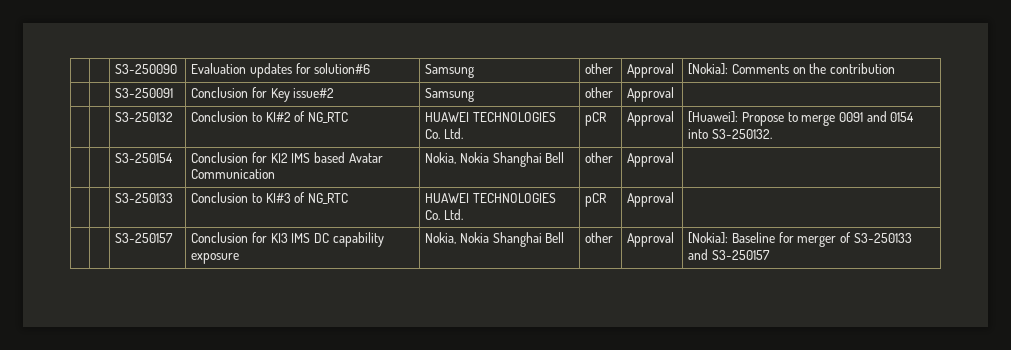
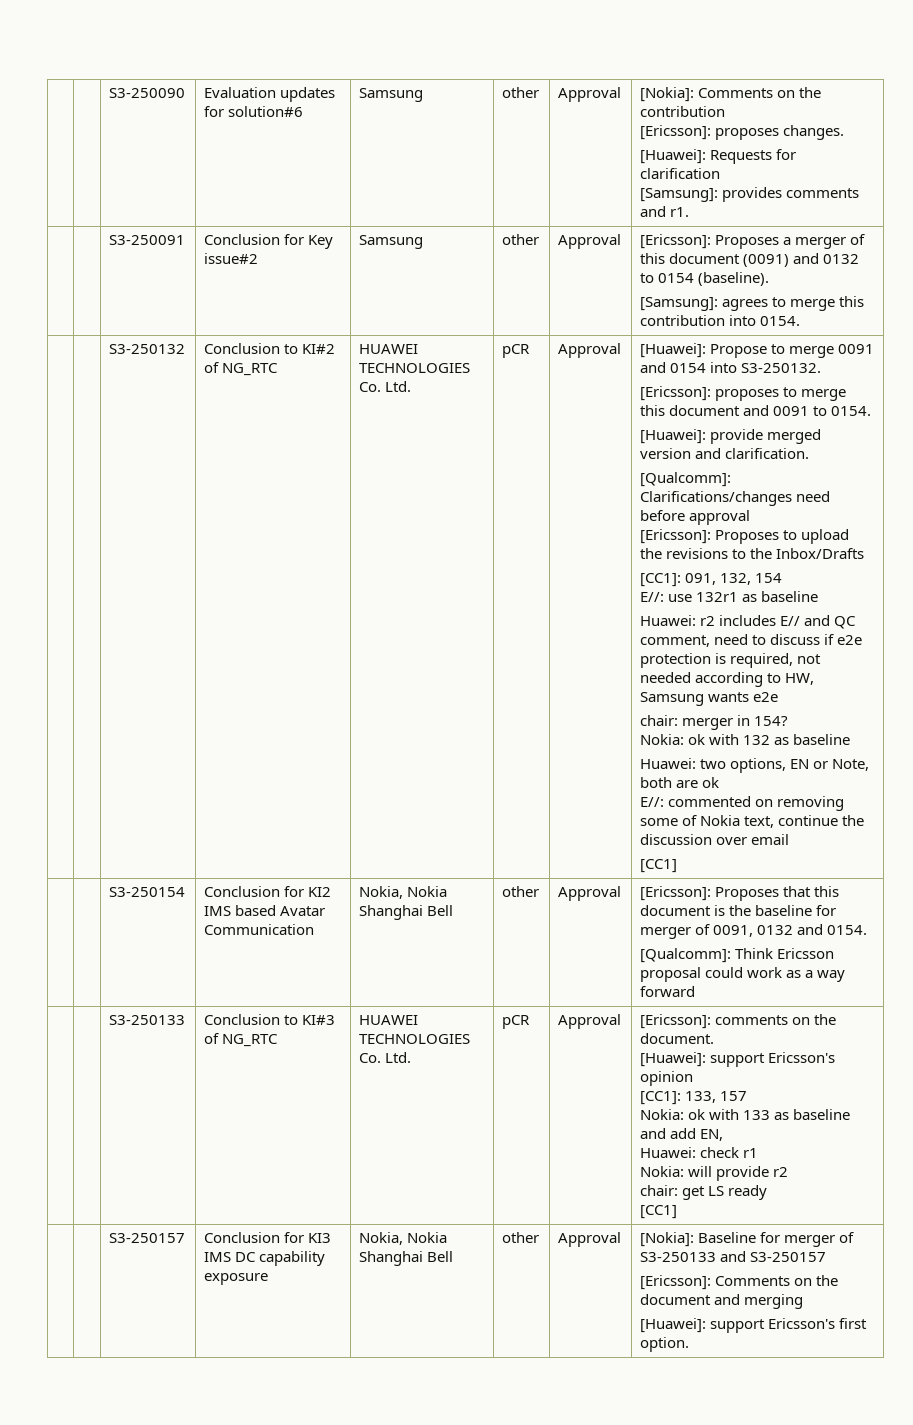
  | | S3-250090 | Evaluation updates for solution#6 | Samsung | other | Approval | [Nokia]: Comments on the contribution
+ [Ericsson]: proposes changes.
+ [Huawei]: Requests for clarification
+ [Samsung]: provides comments and r1.
- | | S3-250091 | Conclusion for Key issue#2 | Samsung | other | Approval |
+ | | S3-250091 | Conclusion for Key issue#2 | Samsung | other | Approval | [Ericsson]: Proposes a merger of this document (0091) and 0132 to 0154 (baseline).
+ [Samsung]: agrees to merge this contribution into 0154.
+ [Ericsson]: proposes to merge this document and 0091 to 0154.
+ [Huawei]: provide merged version and clarification.
+ [Qualcomm]: Clarifications/changes need before approval
+ [Ericsson]: Proposes to upload the revisions to the Inbox/Drafts
+ [CC1]: 091, 132, 154
+ E//: use 132r1 as baseline
+ Huawei: r2 includes E// and QC comment, need to discuss if e2e protection is required, not needed according to HW, Samsung wants e2e
+ chair: merger in 154?
+ Nokia: ok with 132 as baseline
+ Huawei: two options, EN or Note, both are ok
+ E//: commented on removing some of Nokia text, continue the discussion over email
+ [CC1]
- | | S3-250154 | Conclusion for KI2 IMS based Avatar Communication | Nokia, Nokia Shanghai Bell | other | Approval |
+ | | S3-250154 | Conclusion for KI2 IMS based Avatar Communication | Nokia, Nokia Shanghai Bell | other | Approval | [Ericsson]: Proposes that this document is the baseline for merger of 0091, 0132 and 0154.
+ [Qualcomm]: Think Ericsson proposal could work as a way forward
+ [Ericsson]: comments on the document.
+ [Huawei]: support Ericsson's opinion
+ [CC1]: 133, 157
+ Nokia: ok with 133 as baseline and add EN,
+ Huawei: check r1
+ Nokia: will provide r2
+ chair: get LS ready
+ [CC1]
  | | S3-250157 | Conclusion for KI3 IMS DC capability exposure | Nokia, Nokia Shanghai Bell | other | Approval | [Nokia]: Baseline for merger of S3-250133 and S3-250157
+ [Ericsson]: Comments on the document and merging
+ [Huawei]: support Ericsson's first option.

